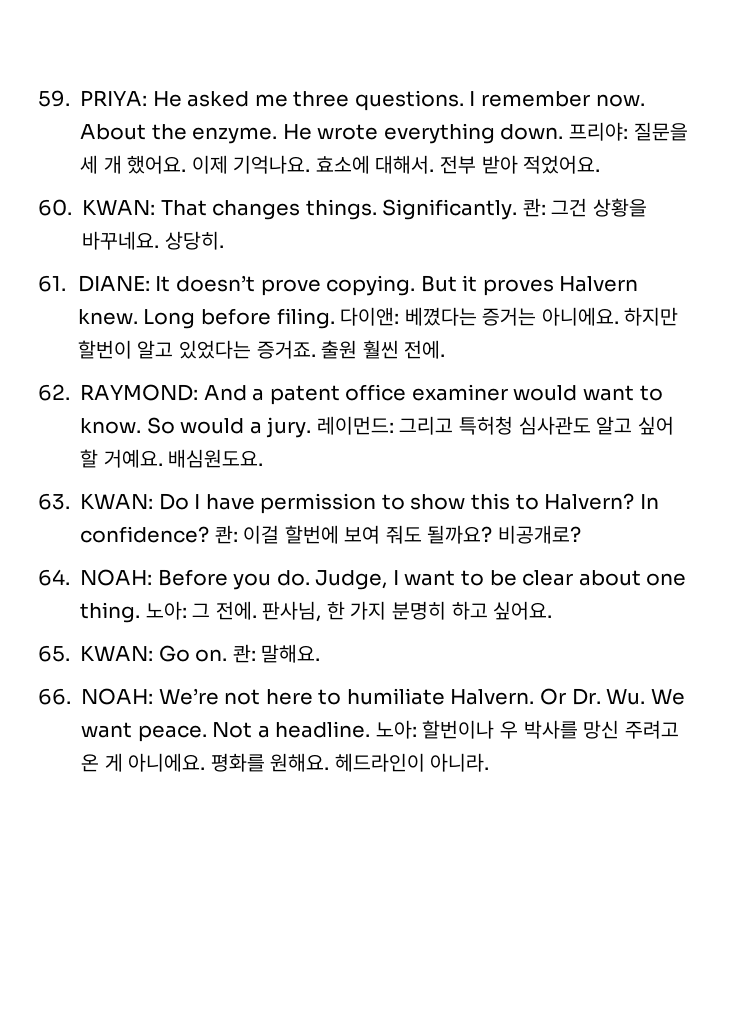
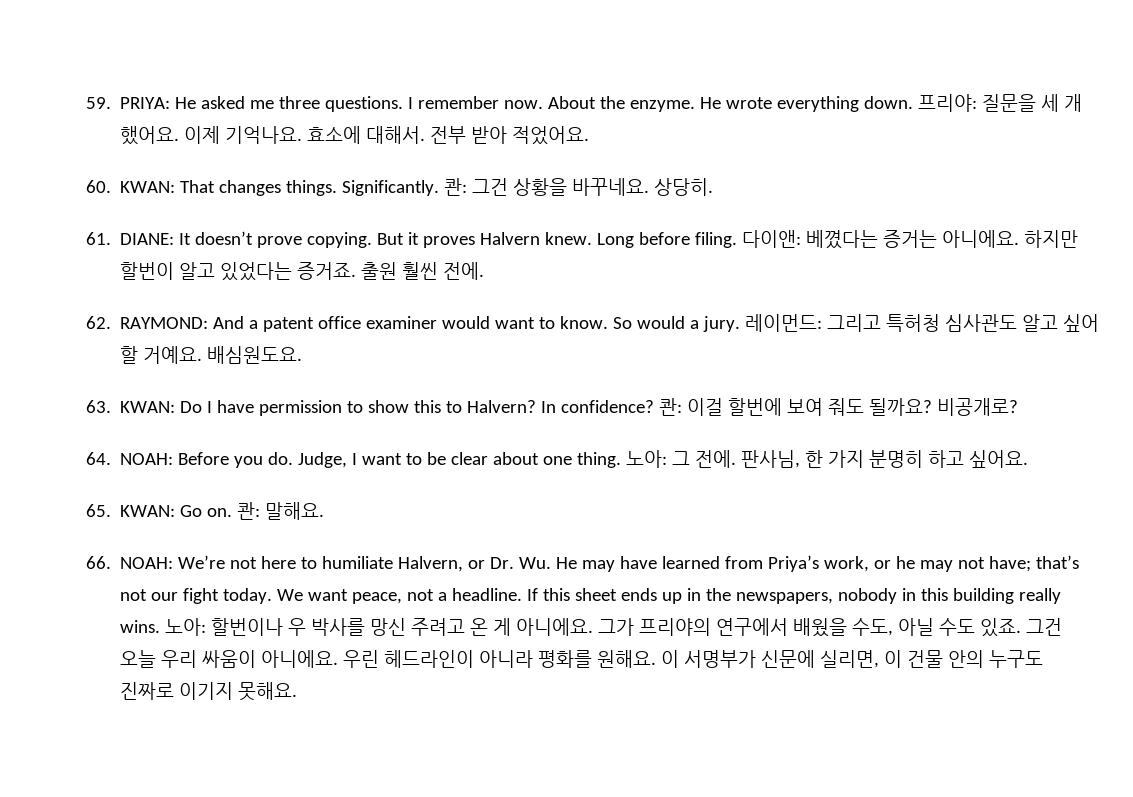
- 66. NOAH: We’re not here to humiliate Halvern. Or Dr. Wu. We want peace. Not a headline.
+ 66. NOAH: We’re not here to humiliate Halvern, or Dr. Wu. He may have learned from Priya’s work, or he may not have; that’s not our fight today. We want peace, not a headline. If this sheet ends up in the newspapers, nobody in this building really wins.
- 평화를 원해요. 헤드라인이 아니라.
+ 그가 프리야의 연구에서 배웠을 수도, 아닐 수도 있죠. 그건 오늘 우리 싸움이 아니에요. 우린 헤드라인이 아니라 평화를 원해요. 이 서명부가 신문에 실리면, 이 건물 안의 누구도 진짜로 이기지 못해요.

